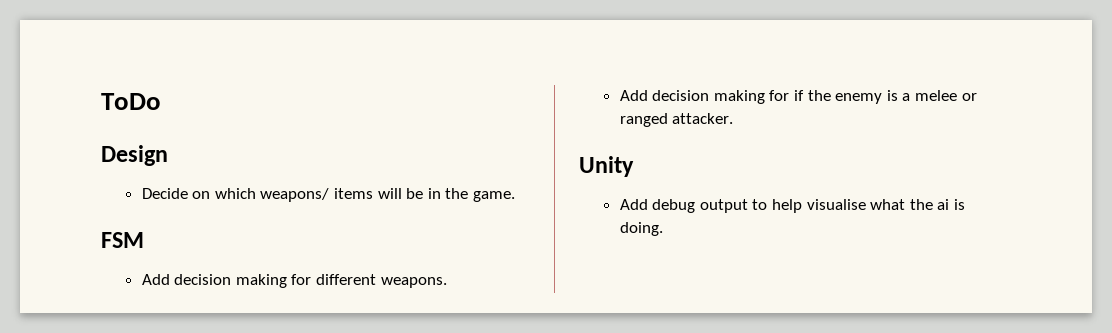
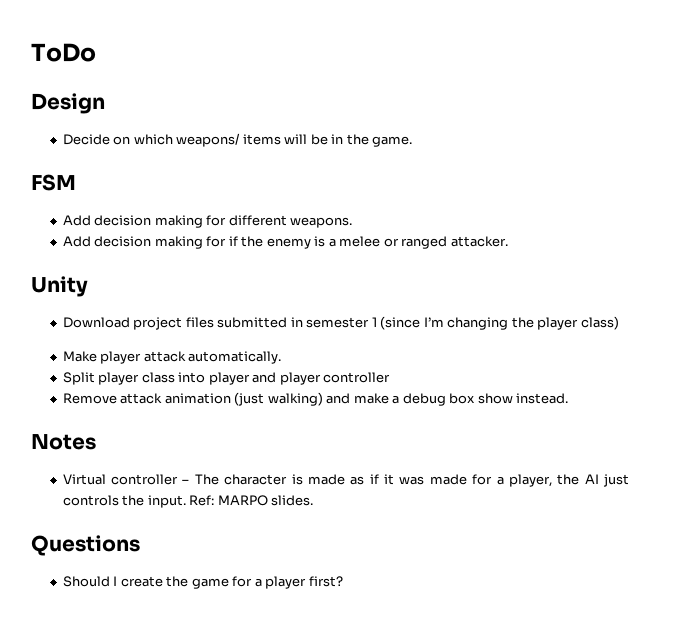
- Add debug output to help visualise what the ai is doing.
+ Download project files submitted in semester 1 (since I’m changing the player class)
+ Make player attack automatically.
+ Split player class into player and player controller
+ Remove attack animation (just walking) and make a debug box show instead.
+ Notes
+ Virtual controller – The character is made as if it was made for a player, the AI just controls the input. Ref: MARPO slides.
+ Questions
+ Should I create the game for a player first?

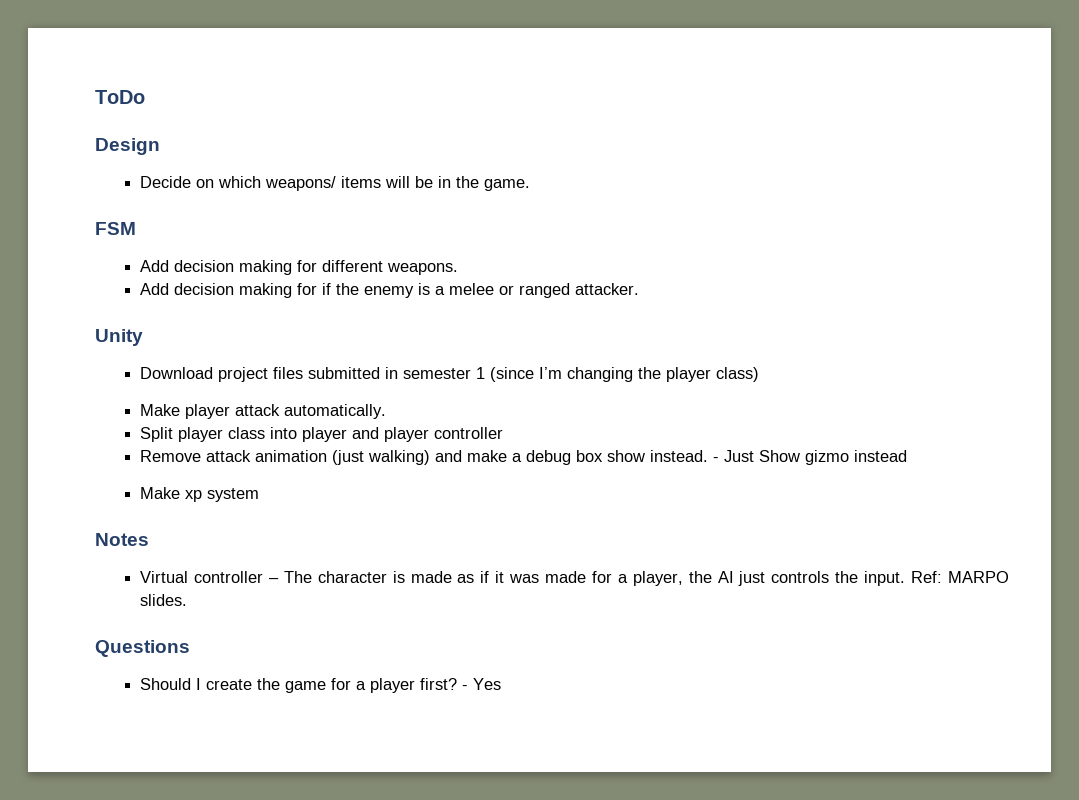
+ - Just Show gizmo instead
+ Make xp system
+ - Yes

